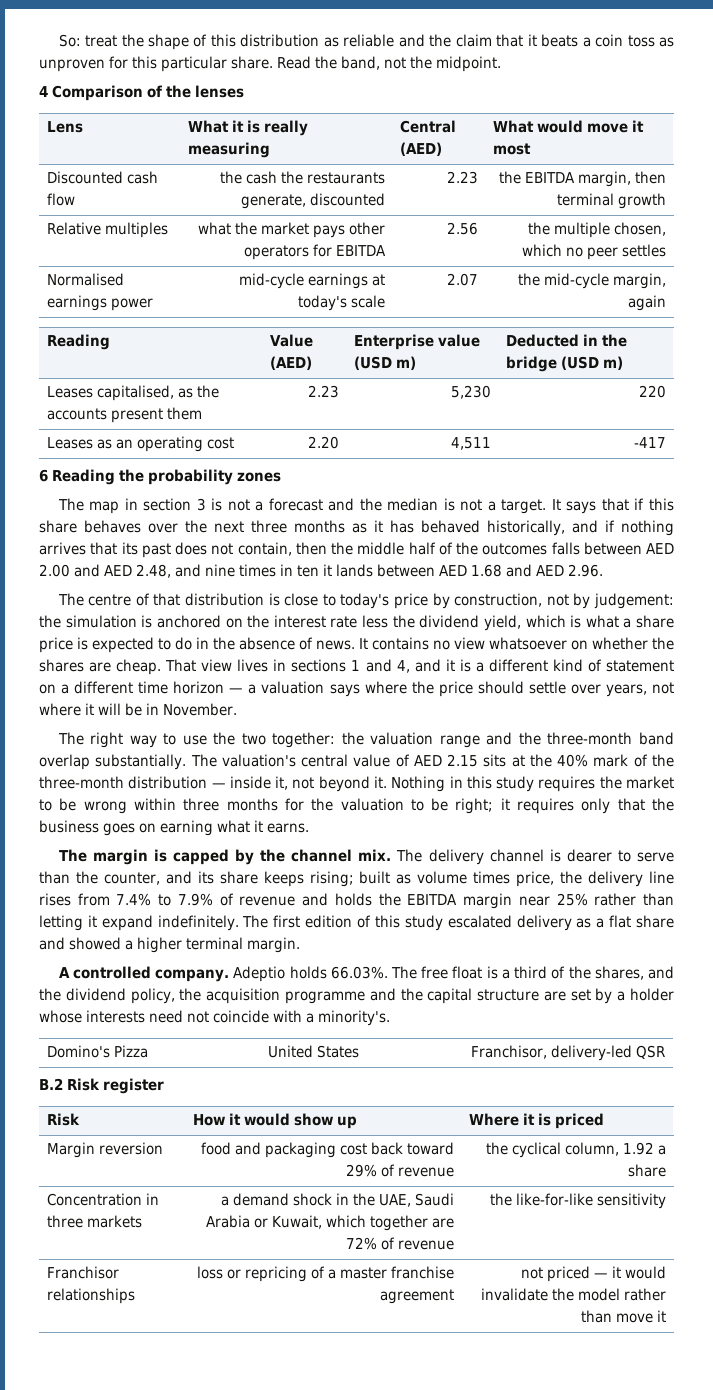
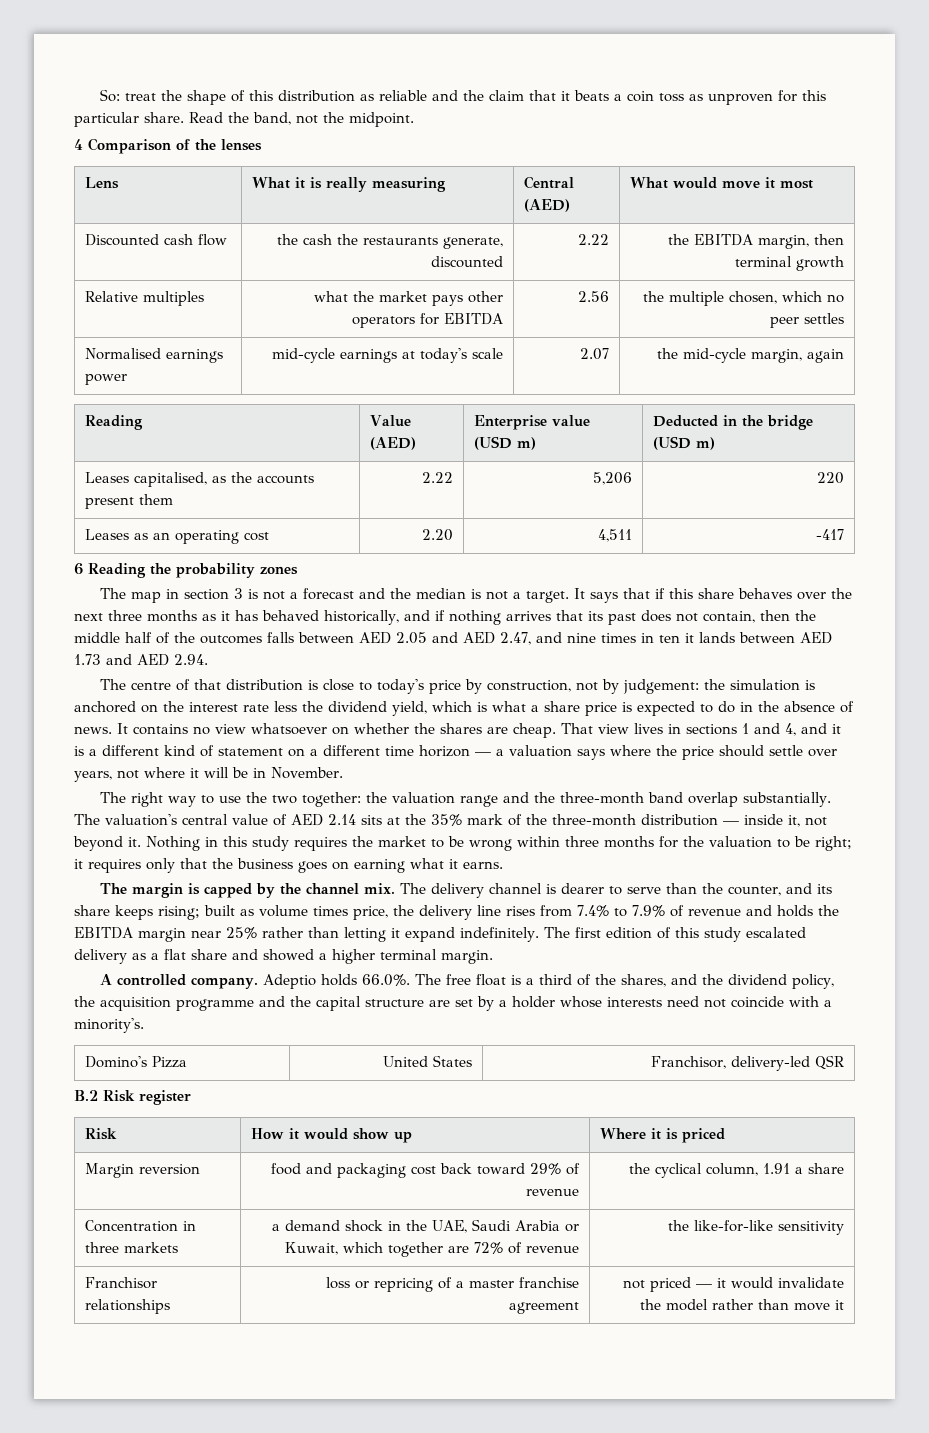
- Discounted cash flow | the cash the restaurants generate, discounted | 2.23 | the EBITDA margin, then terminal growth
+ Discounted cash flow | the cash the restaurants generate, discounted | 2.22 | the EBITDA margin, then terminal growth
- Leases capitalised, as the accounts present them | 2.23 | 5,230 | 220
+ Leases capitalised, as the accounts present them | 2.22 | 5,206 | 220
- It says that if this share behaves over the next three months as it has behaved historically, and if nothing arrives that its past does not contain, then the middle half of the outcomes falls between AED 2.00 and AED 2.48, and nine times in ten it lands between AED 1.68 and AED 2.96.
+ It says that if this share behaves over the next three months as it has behaved historically, and if nothing arrives that its past does not contain, then the middle half of the outcomes falls between AED 2.05 and AED 2.47, and nine times in ten it lands between AED 1.73 and AED 2.94.
- The valuation's central value of AED 2.15 sits at the 40% mark of the three-month distribution — inside it, not beyond it.
+ The valuation's central value of AED 2.14 sits at the 35% mark of the three-month distribution — inside it, not beyond it.
- Adeptio holds 66.03%. The free float is a third of the shares, and the dividend policy, the acquisition programme and the capital structure are set by a holder whose interests need not coincide with a minority's.
+ Adeptio holds 66.0%. The free float is a third of the shares, and the dividend policy, the acquisition programme and the capital structure are set by a holder whose interests need not coincide with a minority's.
- Margin reversion | food and packaging cost back toward 29% of revenue | the cyclical column, 1.92 a share
+ Margin reversion | food and packaging cost back toward 29% of revenue | the cyclical column, 1.91 a share

